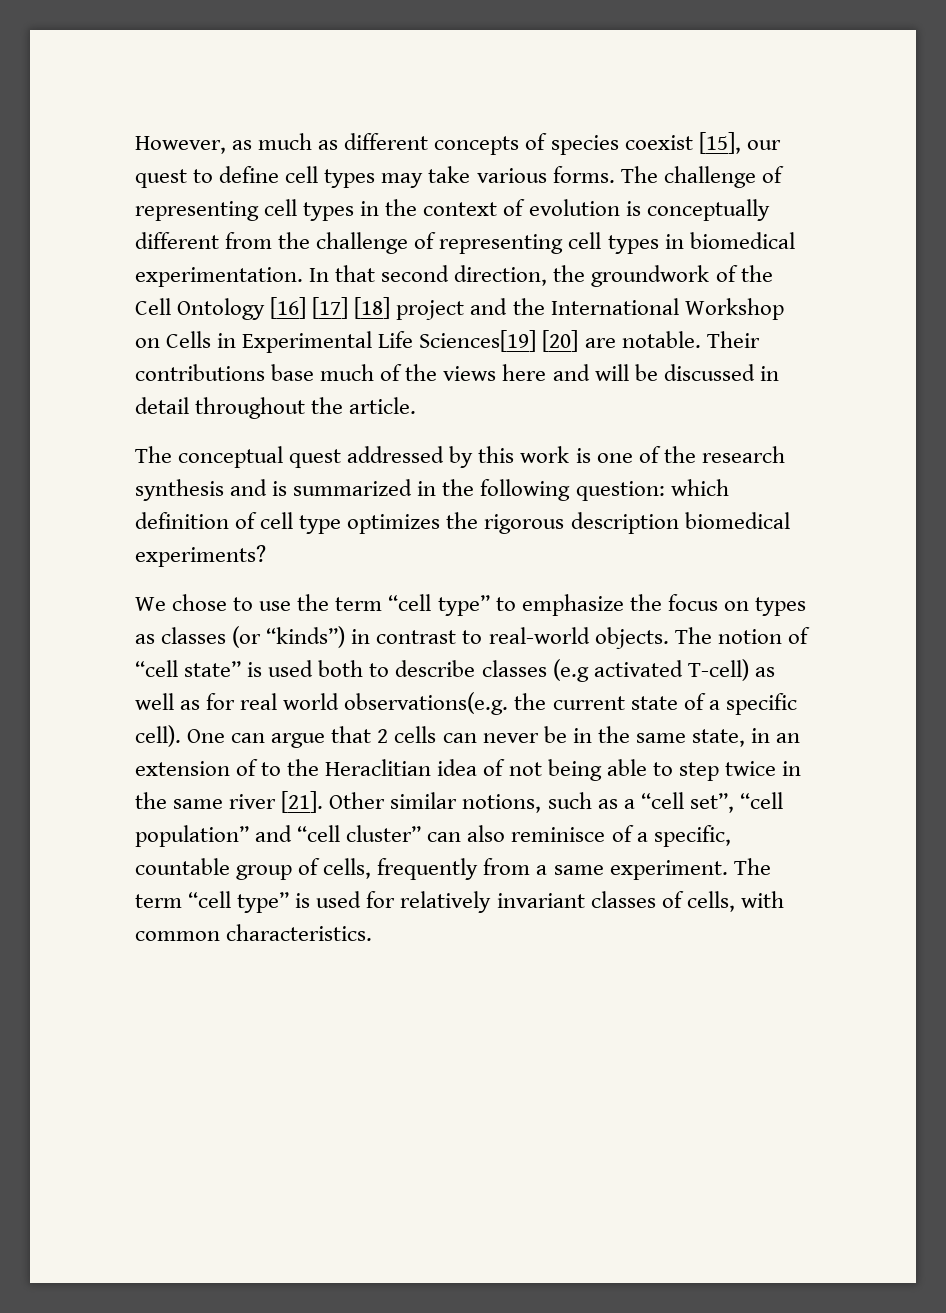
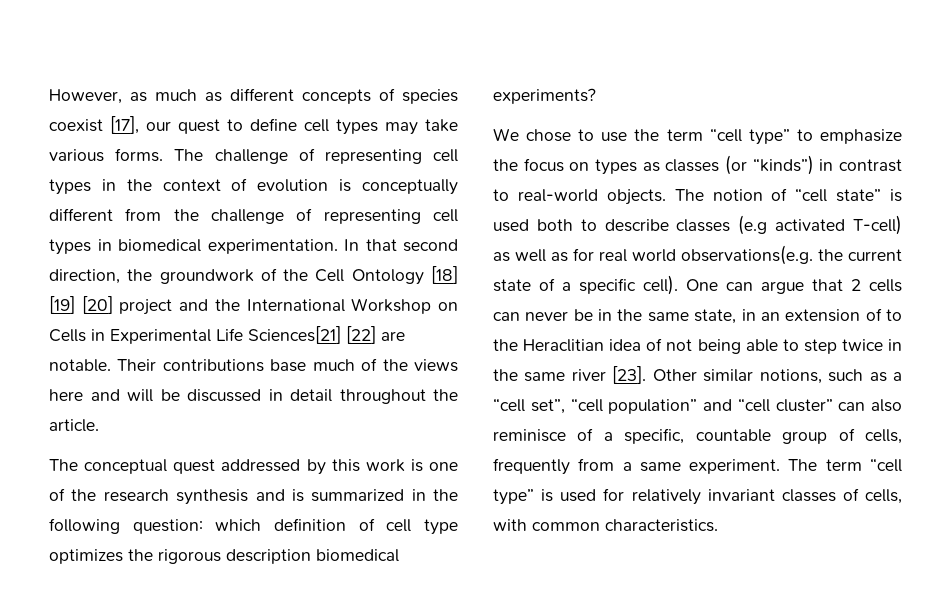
- However, as much as different concepts of species coexist [15], our quest to define cell types may take various forms.
+ However, as much as different concepts of species coexist [17], our quest to define cell types may take various forms.
- In that second direction, the groundwork of the Cell Ontology [16] [17] [18] project and the International Workshop on Cells in Experimental Life Sciences[19] [20] are notable.
+ In that second direction, the groundwork of the Cell Ontology [18] [19] [20] project and the International Workshop on Cells in Experimental Life Sciences[21] [22] are notable.
- One can argue that 2 cells can never be in the same state, in an extension of to the Heraclitian idea of not being able to step twice in the same river [21].
+ One can argue that 2 cells can never be in the same state, in an extension of to the Heraclitian idea of not being able to step twice in the same river [23].

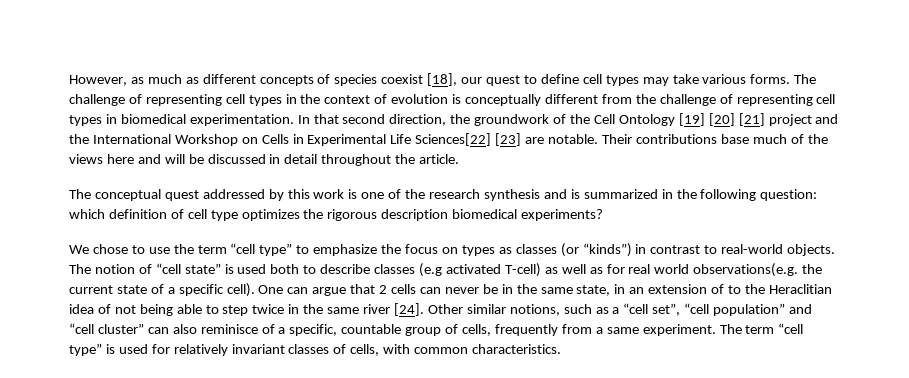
- However, as much as different concepts of species coexist [17], our quest to define cell types may take various forms.
+ However, as much as different concepts of species coexist [18], our quest to define cell types may take various forms.
- In that second direction, the groundwork of the Cell Ontology [18] [19] [20] project and the International Workshop on Cells in Experimental Life Sciences[21] [22] are notable.
+ In that second direction, the groundwork of the Cell Ontology [19] [20] [21] project and the International Workshop on Cells in Experimental Life Sciences[22] [23] are notable.
- One can argue that 2 cells can never be in the same state, in an extension of to the Heraclitian idea of not being able to step twice in the same river [23].
+ One can argue that 2 cells can never be in the same state, in an extension of to the Heraclitian idea of not being able to step twice in the same river [24].

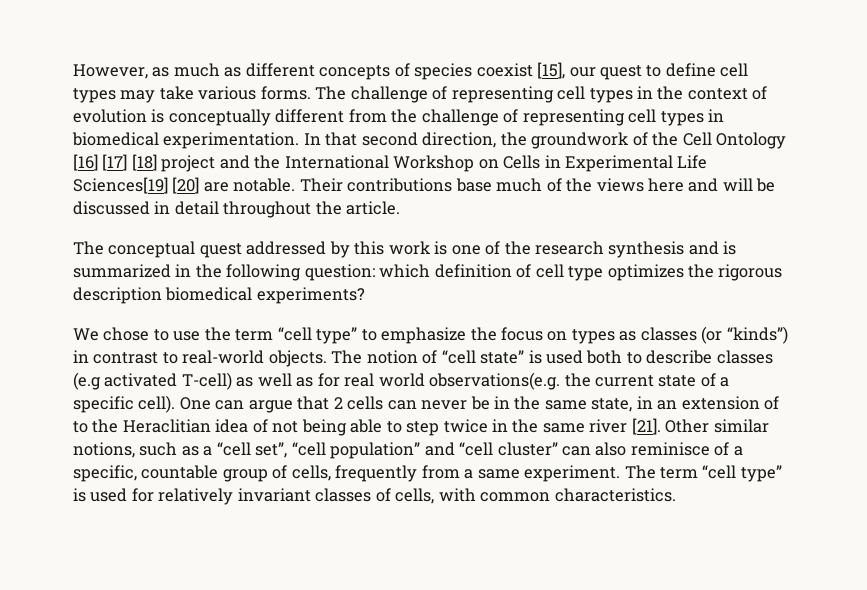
- However, as much as different concepts of species coexist [18], our quest to define cell types may take various forms.
+ However, as much as different concepts of species coexist [15], our quest to define cell types may take various forms.
- In that second direction, the groundwork of the Cell Ontology [19] [20] [21] project and the International Workshop on Cells in Experimental Life Sciences[22] [23] are notable.
+ In that second direction, the groundwork of the Cell Ontology [16] [17] [18] project and the International Workshop on Cells in Experimental Life Sciences[19] [20] are notable.
- One can argue that 2 cells can never be in the same state, in an extension of to the Heraclitian idea of not being able to step twice in the same river [24].
+ One can argue that 2 cells can never be in the same state, in an extension of to the Heraclitian idea of not being able to step twice in the same river [21].

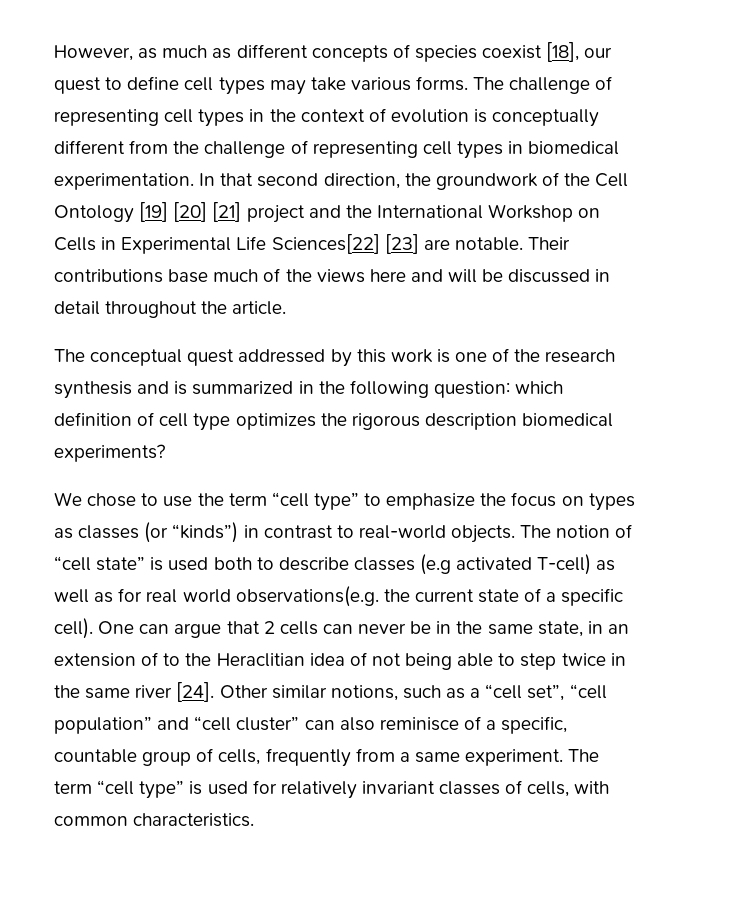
- However, as much as different concepts of species coexist [15], our quest to define cell types may take various forms.
+ However, as much as different concepts of species coexist [18], our quest to define cell types may take various forms.
- In that second direction, the groundwork of the Cell Ontology [16] [17] [18] project and the International Workshop on Cells in Experimental Life Sciences[19] [20] are notable.
+ In that second direction, the groundwork of the Cell Ontology [19] [20] [21] project and the International Workshop on Cells in Experimental Life Sciences[22] [23] are notable.
- One can argue that 2 cells can never be in the same state, in an extension of to the Heraclitian idea of not being able to step twice in the same river [21].
+ One can argue that 2 cells can never be in the same state, in an extension of to the Heraclitian idea of not being able to step twice in the same river [24].

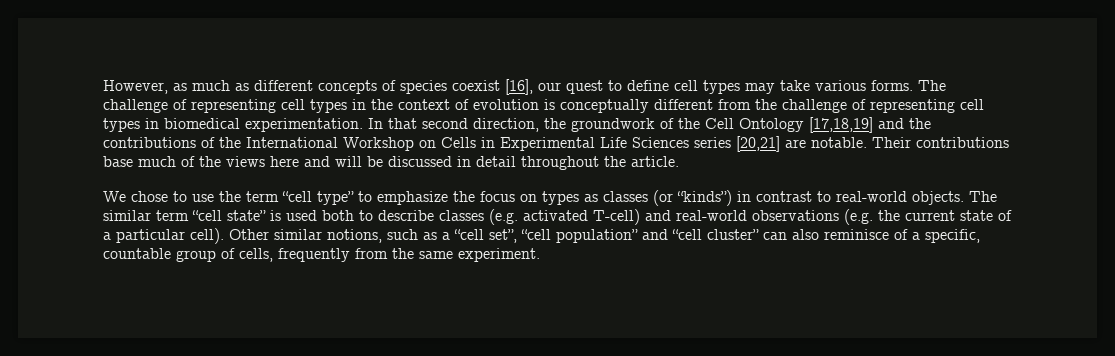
- However, as much as different concepts of species coexist [18], our quest to define cell types may take various forms.
+ However, as much as different concepts of species coexist [16], our quest to define cell types may take various forms.
- In that second direction, the groundwork of the Cell Ontology [19] [20] [21] project and the International Workshop on Cells in Experimental Life Sciences[22] [23] are notable.
+ In that second direction, the groundwork of the Cell Ontology [17,18,19] and the contributions of the International Workshop on Cells in Experimental Life Sciences series [20,21] are notable.
- The conceptual quest addressed by this work is one of the research synthesis and is summarized in the following question: which definition of cell type optimizes the rigorous description biomedical experiments?
- The notion of “cell state” is used both to describe classes (e.g activated T-cell) as well as for real world observations(e.g. the current state of a specific cell). One can argue that 2 cells can never be in the same state, in an extension of to the Heraclitian idea of not being able to step twice in the same river [24].
+ The similar term “cell state” is used both to describe classes (e.g. activated T-cell) and real-world observations (e.g. the current state of a particular cell).
- Other similar notions, such as a “cell set”, “cell population” and “cell cluster” can also reminisce of a specific, countable group of cells, frequently from a same experiment. The term “cell type” is used for relatively invariant classes of cells, with common characteristics.
+ Other similar notions, such as a “cell set”, “cell population” and “cell cluster” can also reminisce of a specific, countable group of cells, frequently from the same experiment.

